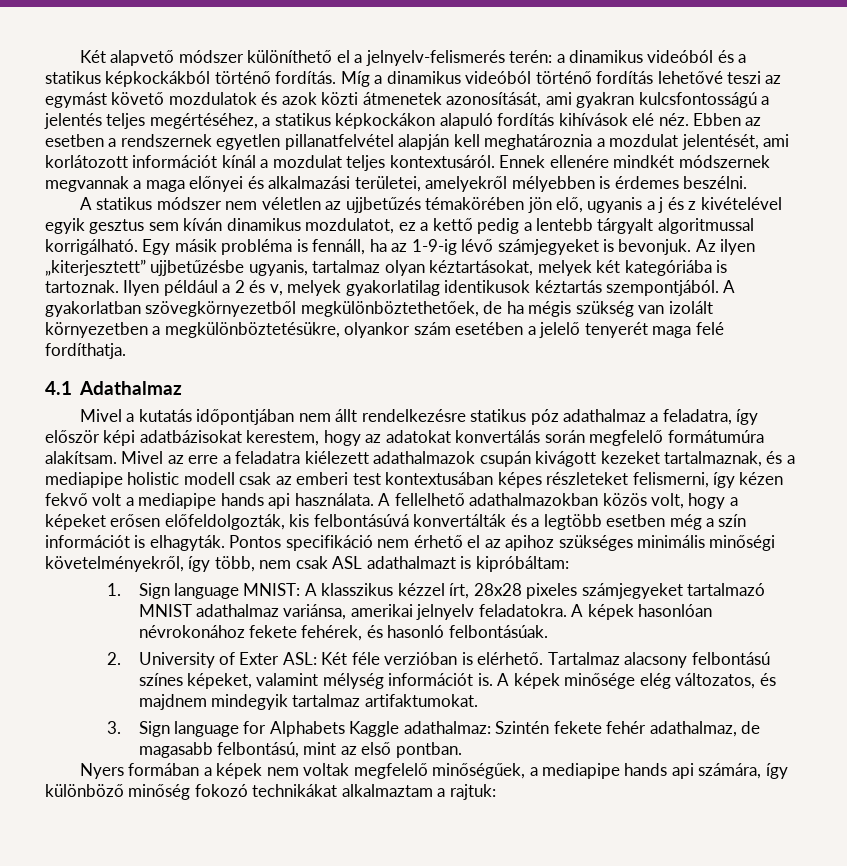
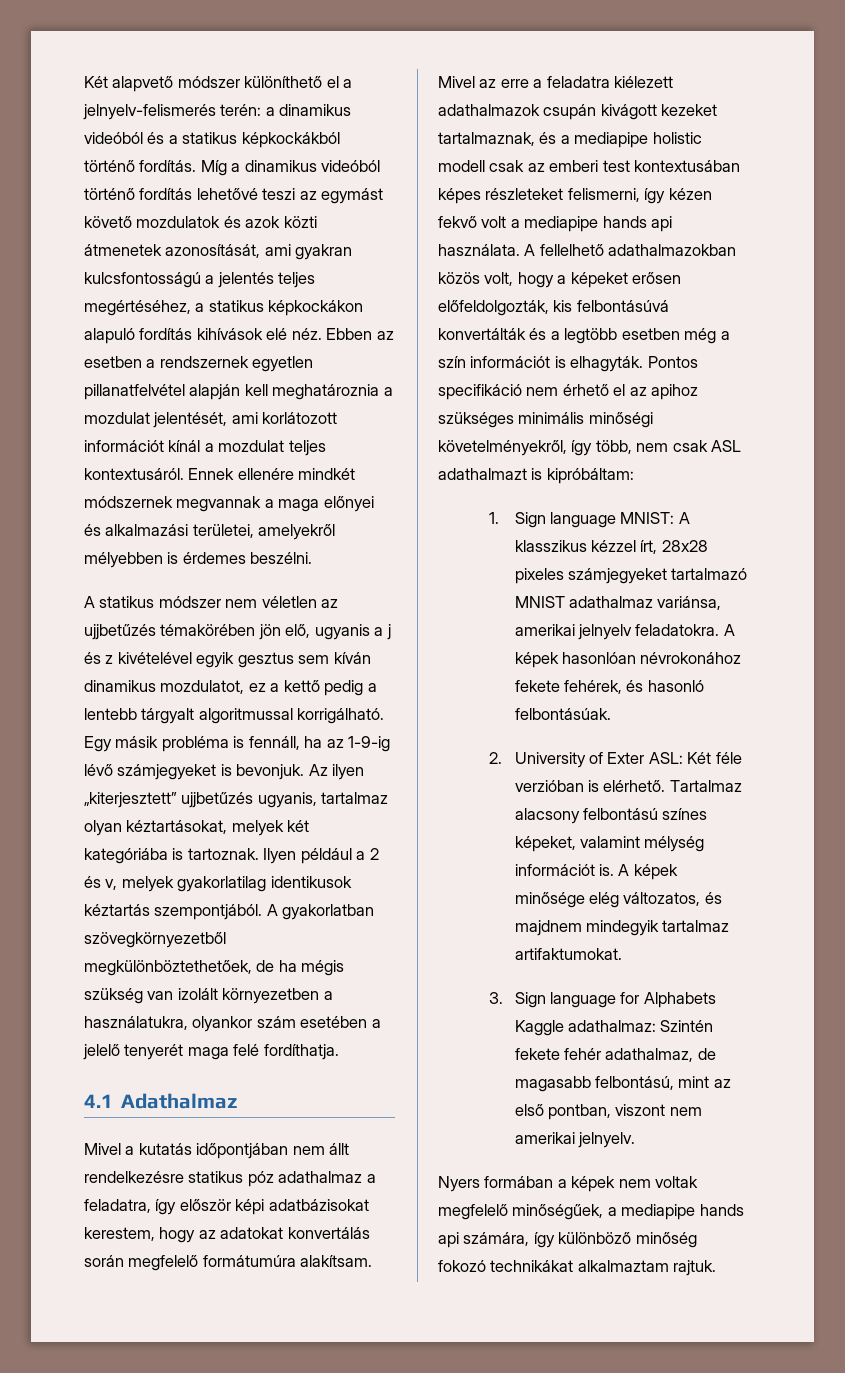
- Az ilyen „kiterjesztett” ujjbetűzésbe ugyanis, tartalmaz olyan kéztartásokat, melyek két kategóriába is tartoznak.
+ Az ilyen „kiterjesztett” ujjbetűzés ugyanis, tartalmaz olyan kéztartásokat, melyek két kategóriába is tartoznak.
- A gyakorlatban szövegkörnyezetből megkülönböztethetőek, de ha mégis szükség van izolált környezetben a megkülönböztetésükre, olyankor szám esetében a jelelő tenyerét maga felé fordíthatja.
+ A gyakorlatban szövegkörnyezetből megkülönböztethetőek, de ha mégis szükség van izolált környezetben a használatukra, olyankor szám esetében a jelelő tenyerét maga felé fordíthatja.
- 3. Sign language for Alphabets Kaggle adathalmaz: Szintén fekete fehér adathalmaz, de magasabb felbontású, mint az első pontban.
+ 3. Sign language for Alphabets Kaggle adathalmaz: Szintén fekete fehér adathalmaz, de magasabb felbontású, mint az első pontban, viszont nem amerikai jelnyelv.
- Nyers formában a képek nem voltak megfelelő minőségűek, a mediapipe hands api számára, így különböző minőség fokozó technikákat alkalmaztam a rajtuk:
+ Nyers formában a képek nem voltak megfelelő minőségűek, a mediapipe hands api számára, így különböző minőség fokozó technikákat alkalmaztam rajtuk.

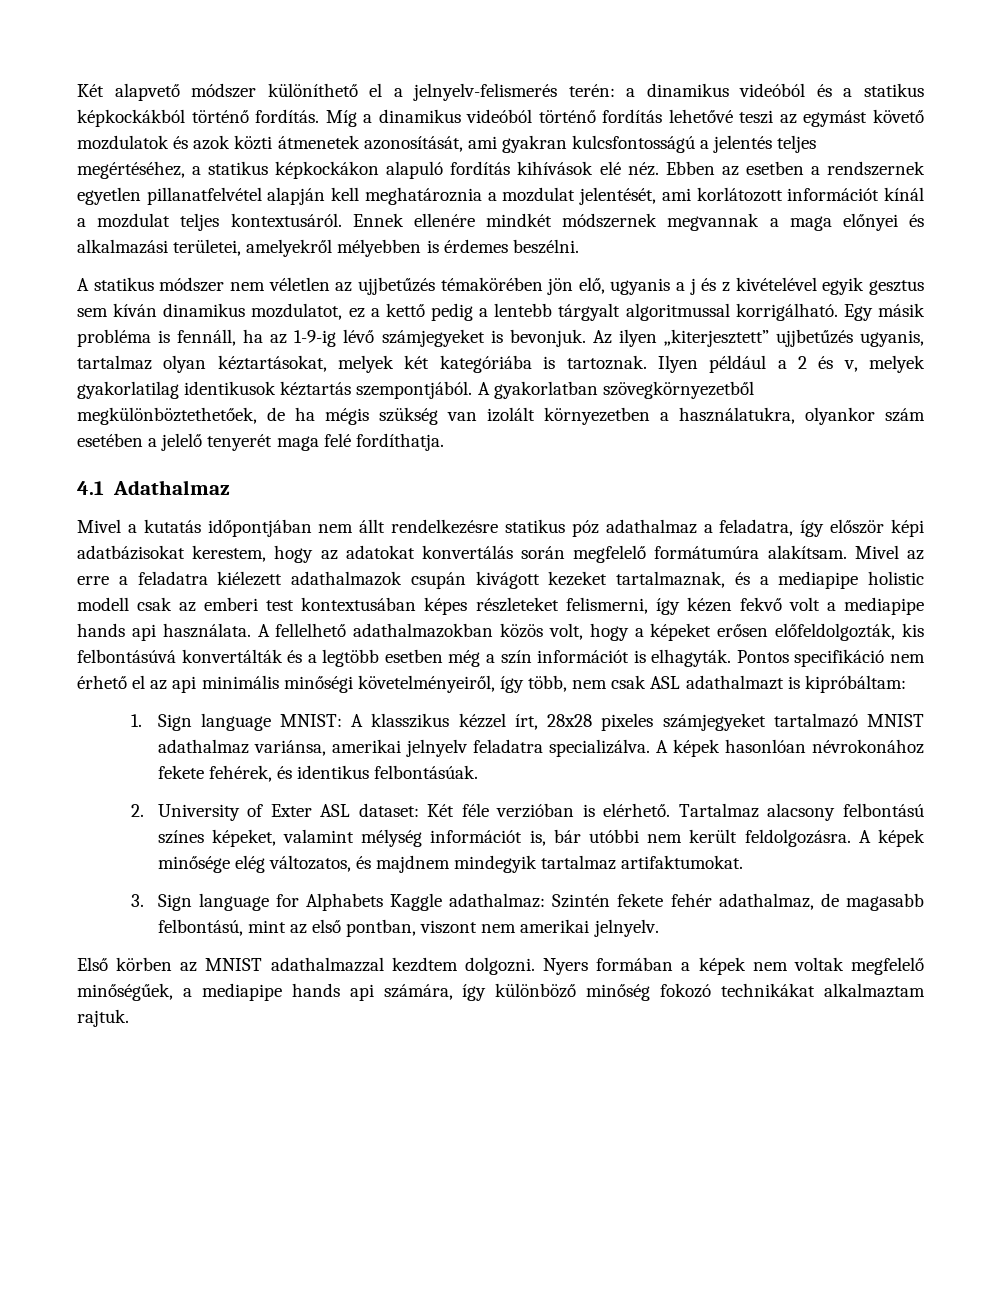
- Pontos specifikáció nem érhető el az apihoz szükséges minimális minőségi követelményekről, így több, nem csak ASL adathalmazt is kipróbáltam:
+ Pontos specifikáció nem érhető el az api minimális minőségi követelményeiről, így több, nem csak ASL adathalmazt is kipróbáltam:
- 1. Sign language MNIST: A klasszikus kézzel írt, 28x28 pixeles számjegyeket tartalmazó MNIST adathalmaz variánsa, amerikai jelnyelv feladatokra.
+ 1. Sign language MNIST: A klasszikus kézzel írt, 28x28 pixeles számjegyeket tartalmazó MNIST adathalmaz variánsa, amerikai jelnyelv feladatra specializálva.
- A képek hasonlóan névrokonához fekete fehérek, és hasonló felbontásúak.
+ A képek hasonlóan névrokonához fekete fehérek, és identikus felbontásúak.
- 2. University of Exter ASL: Két féle verzióban is elérhető.
+ 2. University of Exter ASL dataset: Két féle verzióban is elérhető.
- Tartalmaz alacsony felbontású színes képeket, valamint mélység információt is.
+ Tartalmaz alacsony felbontású színes képeket, valamint mélység információt is, bár utóbbi nem került feldolgozásra.
+ Első körben az MNIST adathalmazzal kezdtem dolgozni.

